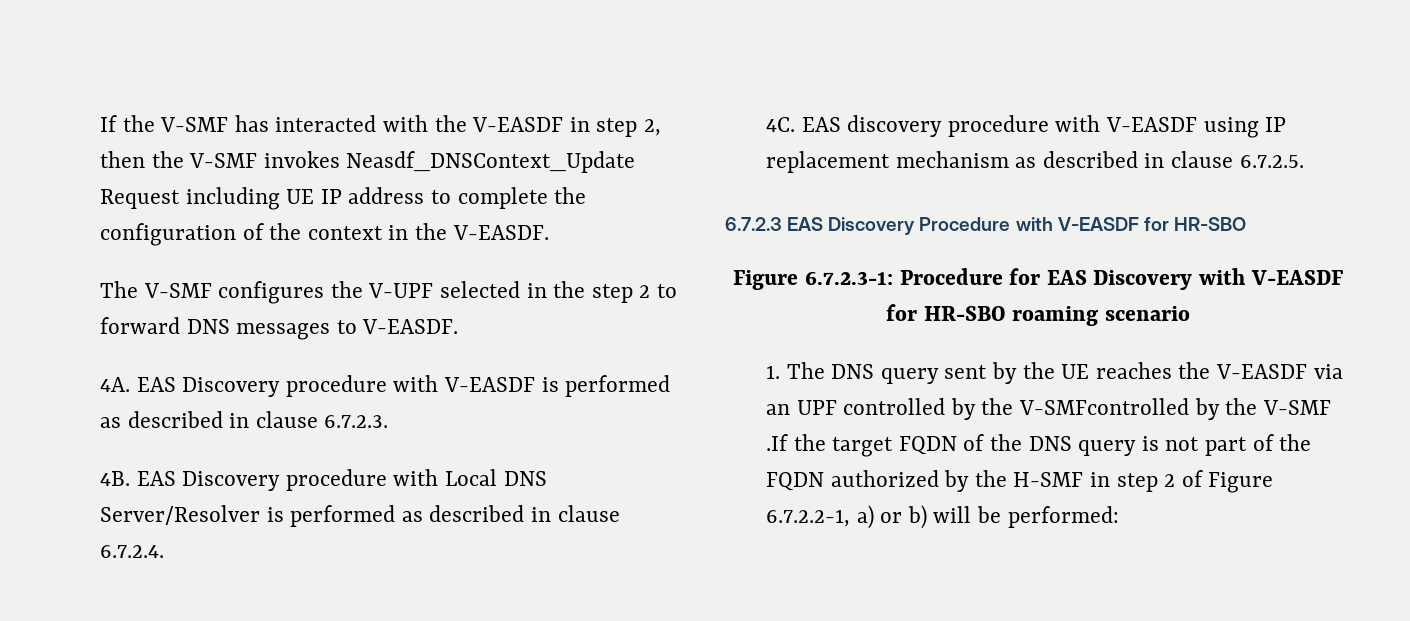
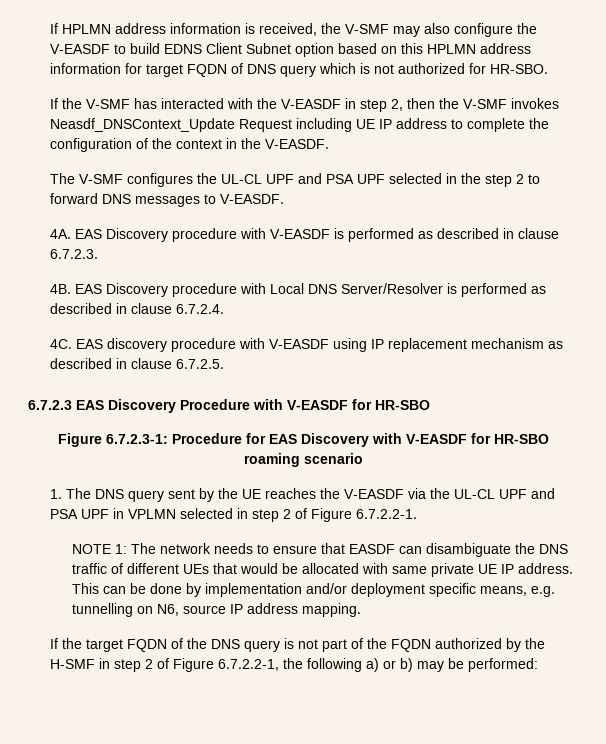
+ If HPLMN address information is received, the V-SMF may also configure the V-EASDF to build EDNS Client Subnet option based on this HPLMN address information for target FQDN of DNS query which is not authorized for HR-SBO.
- The V-SMF configures the V-UPF selected in the step 2 to forward DNS messages to V-EASDF.
+ The V-SMF configures the UL-CL UPF and PSA UPF selected in the step 2 to forward DNS messages to V-EASDF.
- 1. The DNS query sent by the UE reaches the V-EASDF via an UPF controlled by the V-SMFcontrolled by the V-SMF .If the target FQDN of the DNS query is not part of the FQDN authorized by the H-SMF in step 2 of Figure 6.7.2.2-1, a) or b) will be performed:
+ 1. The DNS query sent by the UE reaches the V-EASDF via the UL-CL UPF and PSA UPF in VPLMN selected in step 2 of Figure 6.7.2.2-1.
+ NOTE 1: The network needs to ensure that EASDF can disambiguate the DNS traffic of different UEs that would be allocated with same private UE IP address. This can be done by implementation and/or deployment specific means, e.g. tunnelling on N6, source IP address mapping.
+ If the target FQDN of the DNS query is not part of the FQDN authorized by the H-SMF in step 2 of Figure 6.7.2.2-1, the following a) or b) may be performed:

